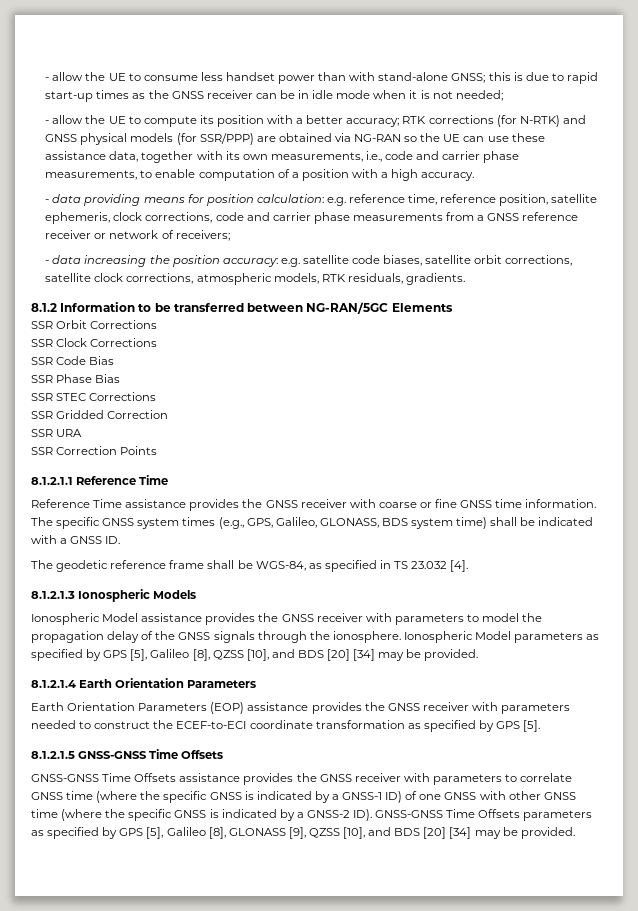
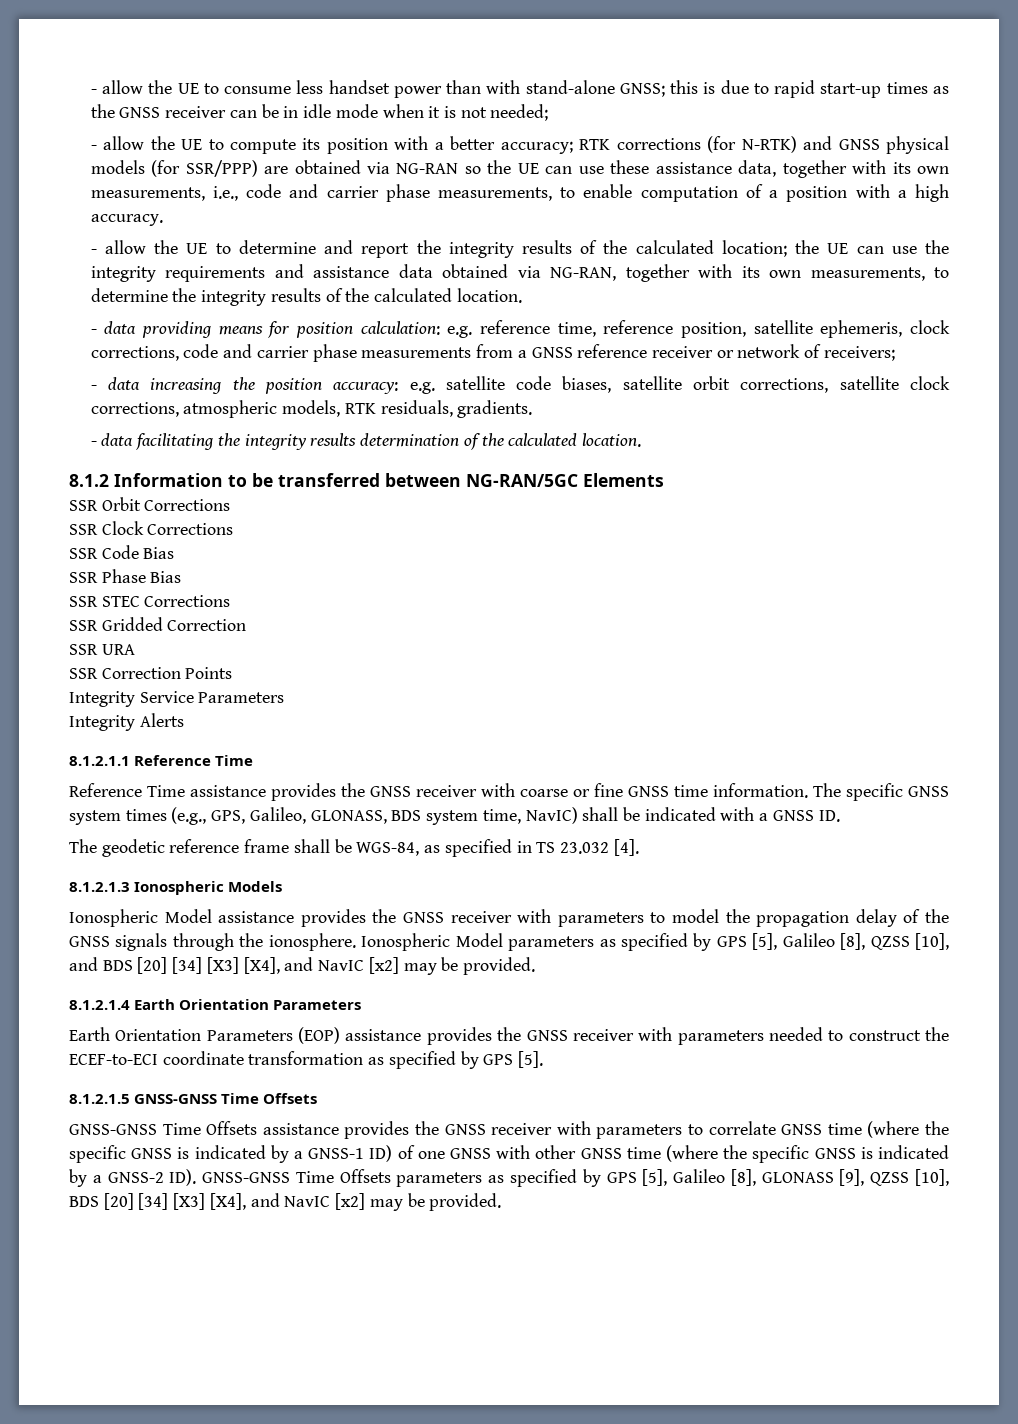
+ - allow the UE to determine and report the integrity results of the calculated location; the UE can use the integrity requirements and assistance data obtained via NG-RAN, together with its own measurements, to determine the integrity results of the calculated location.
+ - data facilitating the integrity results determination of the calculated location.
+ Integrity Service Parameters
+ Integrity Alerts
- The specific GNSS system times (e.g., GPS, Galileo, GLONASS, BDS system time) shall be indicated with a GNSS ID.
+ The specific GNSS system times (e.g., GPS, Galileo, GLONASS, BDS system time, NavIC) shall be indicated with a GNSS ID.
- Ionospheric Model parameters as specified by GPS [5], Galileo [8], QZSS [10], and BDS [20] [34] may be provided.
+ Ionospheric Model parameters as specified by GPS [5], Galileo [8], QZSS [10], and BDS [20] [34] [X3] [X4], and NavIC [x2] may be provided.
- GNSS-GNSS Time Offsets assistance provides the GNSS receiver with parameters to correlate GNSS time (where the specific GNSS is indicated by a GNSS-1 ID) of one GNSS with other GNSS time (where the specific GNSS is indicated by a GNSS-2 ID). GNSS-GNSS Time Offsets parameters as specified by GPS [5], Galileo [8], GLONASS [9], QZSS [10], and BDS [20] [34] may be provided.
+ GNSS-GNSS Time Offsets assistance provides the GNSS receiver with parameters to correlate GNSS time (where the specific GNSS is indicated by a GNSS-1 ID) of one GNSS with other GNSS time (where the specific GNSS is indicated by a GNSS-2 ID). GNSS-GNSS Time Offsets parameters as specified by GPS [5], Galileo [8], GLONASS [9], QZSS [10], BDS [20] [34] [X3] [X4], and NavIC [x2] may be provided.

